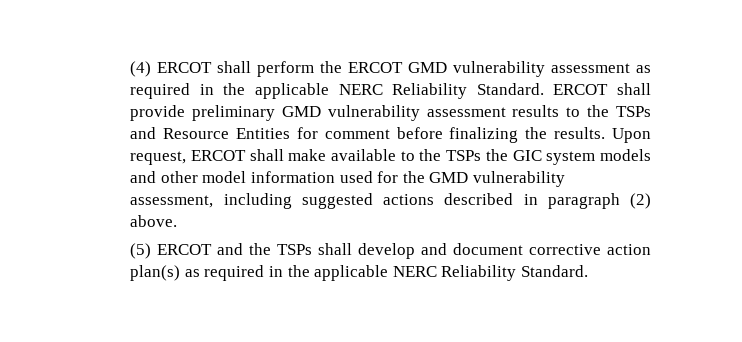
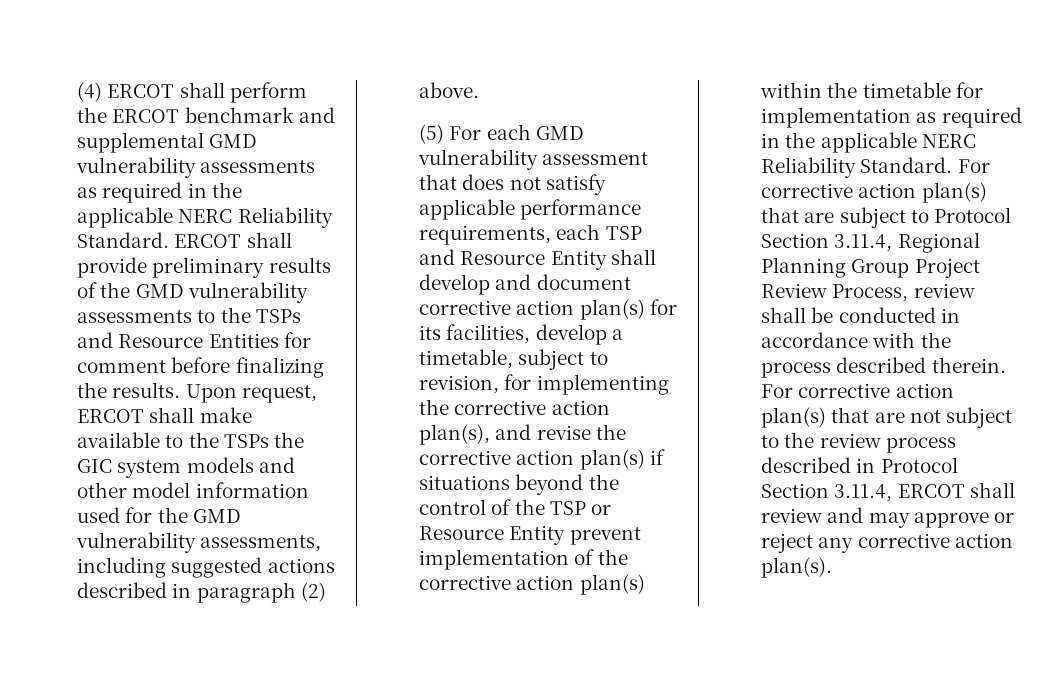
- (4) ERCOT shall perform the ERCOT GMD vulnerability assessment as required in the applicable NERC Reliability Standard.
+ (4) ERCOT shall perform the ERCOT benchmark and supplemental GMD vulnerability assessments as required in the applicable NERC Reliability Standard.
- ERCOT shall provide preliminary GMD vulnerability assessment results to the TSPs and Resource Entities for comment before finalizing the results.
+ ERCOT shall provide preliminary results of the GMD vulnerability assessments to the TSPs and Resource Entities for comment before finalizing the results.
- Upon request, ERCOT shall make available to the TSPs the GIC system models and other model information used for the GMD vulnerability assessment, including suggested actions described in paragraph (2) above.
+ Upon request, ERCOT shall make available to the TSPs the GIC system models and other model information used for the GMD vulnerability assessments, including suggested actions described in paragraph (2) above.
- (5) ERCOT and the TSPs shall develop and document corrective action plan(s) as required in the applicable NERC Reliability Standard.
+ (5) For each GMD vulnerability assessment that does not satisfy applicable performance requirements, each TSP and Resource Entity shall develop and document corrective action plan(s) for its facilities, develop a timetable, subject to revision, for implementing the corrective action plan(s), and revise the corrective action plan(s) if situations beyond the control of the TSP or Resource Entity prevent implementation of the corrective action plan(s) within the timetable for implementation as required in the applicable NERC Reliability Standard. For corrective action plan(s) that are subject to Protocol Section 3.11.4, Regional Planning Group Project Review Process, review shall be conducted in accordance with the process described therein. For corrective action plan(s) that are not subject to the review process described in Protocol Section 3.11.4, ERCOT shall review and may approve or reject any corrective action plan(s).

